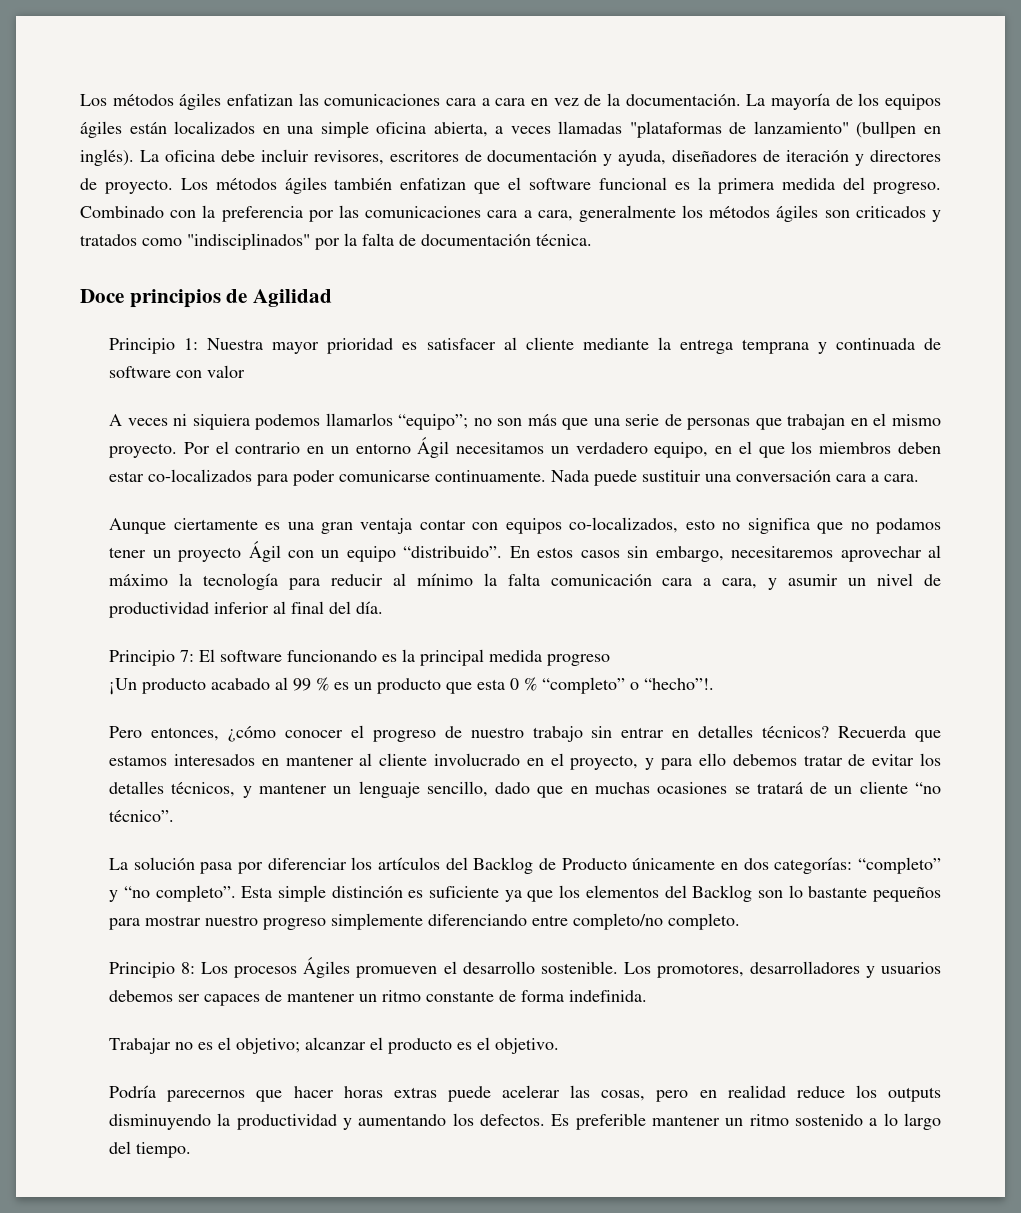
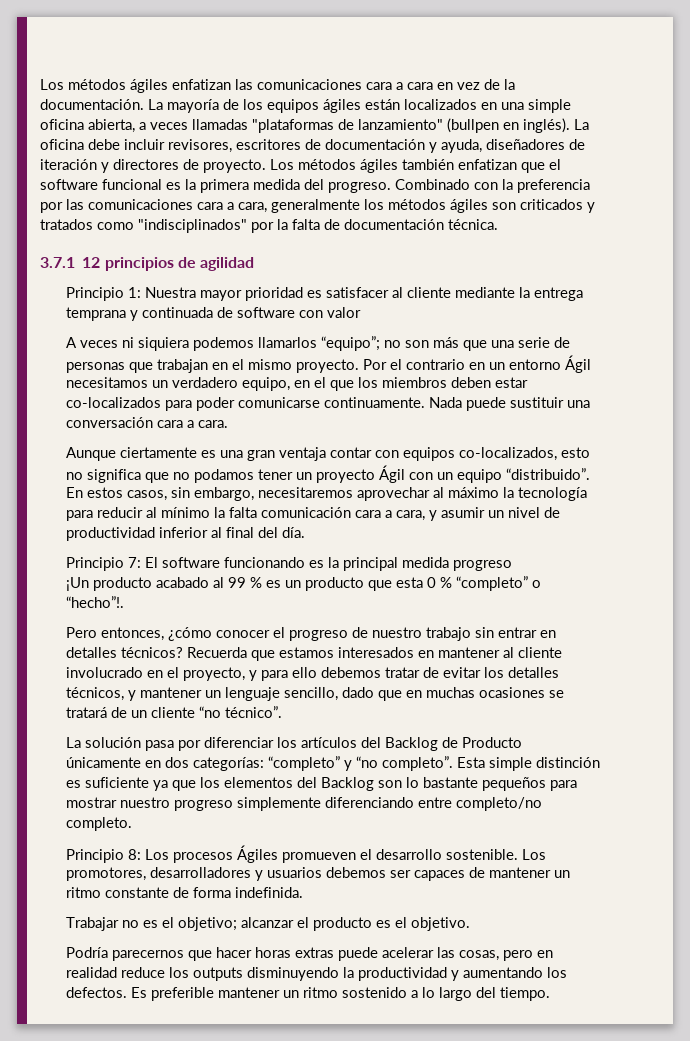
- Doce principios de Agilidad
+ 3.7.1 12 principios de agilidad
- En estos casos sin embargo, necesitaremos aprovechar al máximo la tecnología para reducir al mínimo la falta comunicación cara a cara, y asumir un nivel de productividad inferior al final del día.
+ En estos casos, sin embargo, necesitaremos aprovechar al máximo la tecnología para reducir al mínimo la falta comunicación cara a cara, y asumir un nivel de productividad inferior al final del día.

